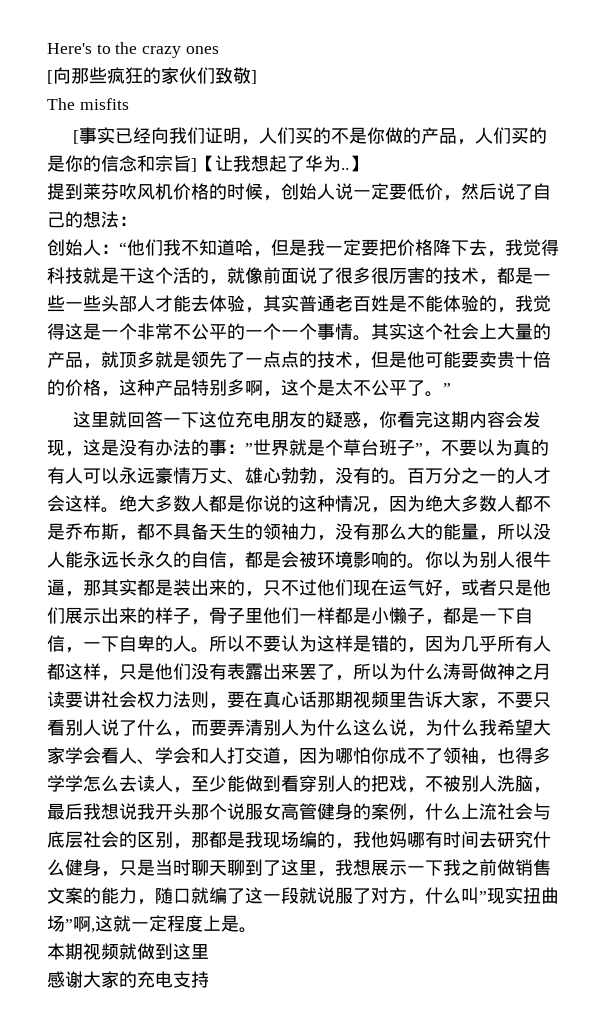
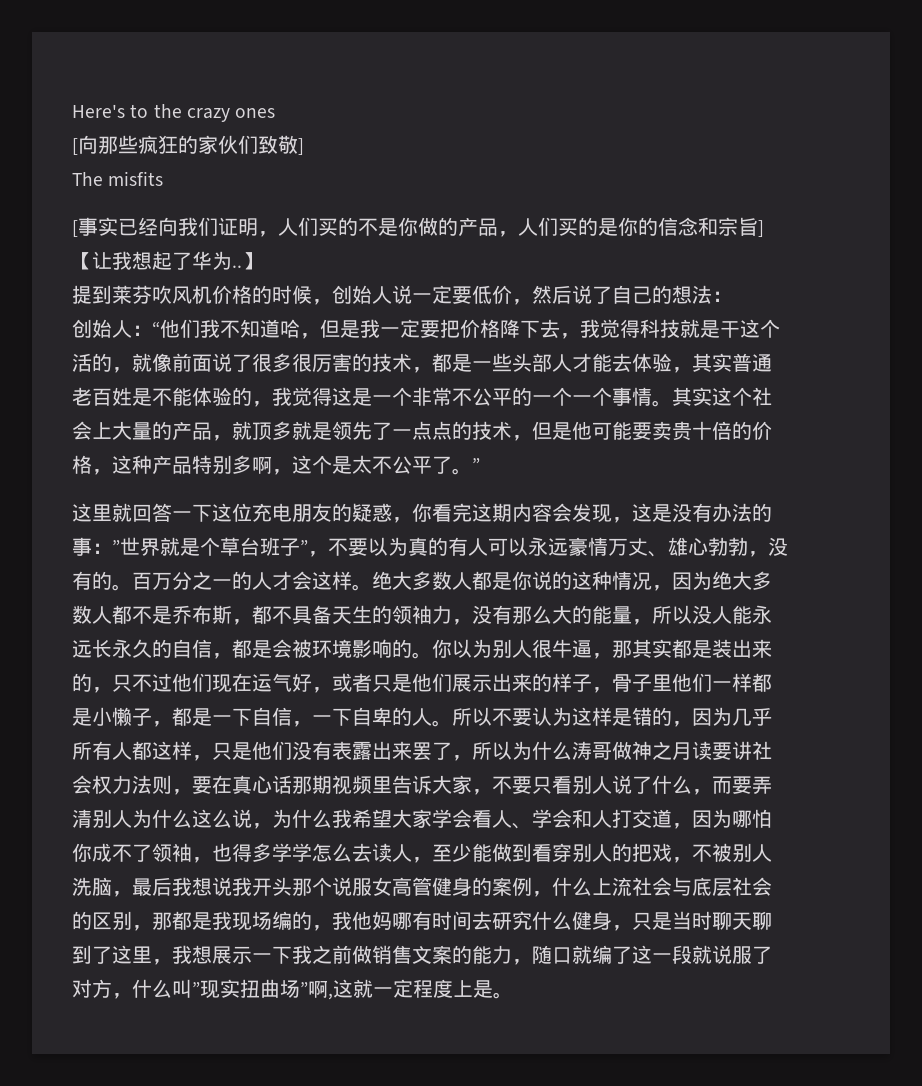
- 创始人：“他们我不知道哈，但是我一定要把价格降下去，我觉得科技就是干这个活的，就像前面说了很多很厉害的技术，都是一些一些头部人才能去体验，其实普通老百姓是不能体验的，我觉得这是一个非常不公平的一个一个事情。
+ 创始人：“他们我不知道哈，但是我一定要把价格降下去，我觉得科技就是干这个活的，就像前面说了很多很厉害的技术，都是一些头部人才能去体验，其实普通老百姓是不能体验的，我觉得这是一个非常不公平的一个一个事情。
- 本期视频就做到这里
- 感谢大家的充电支持

